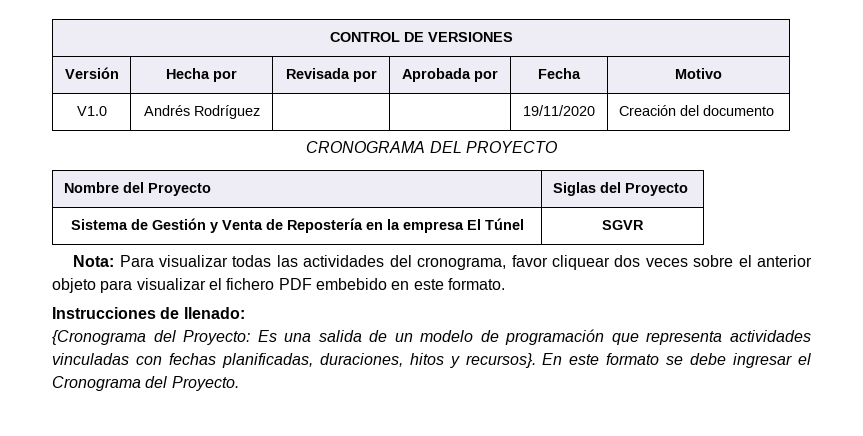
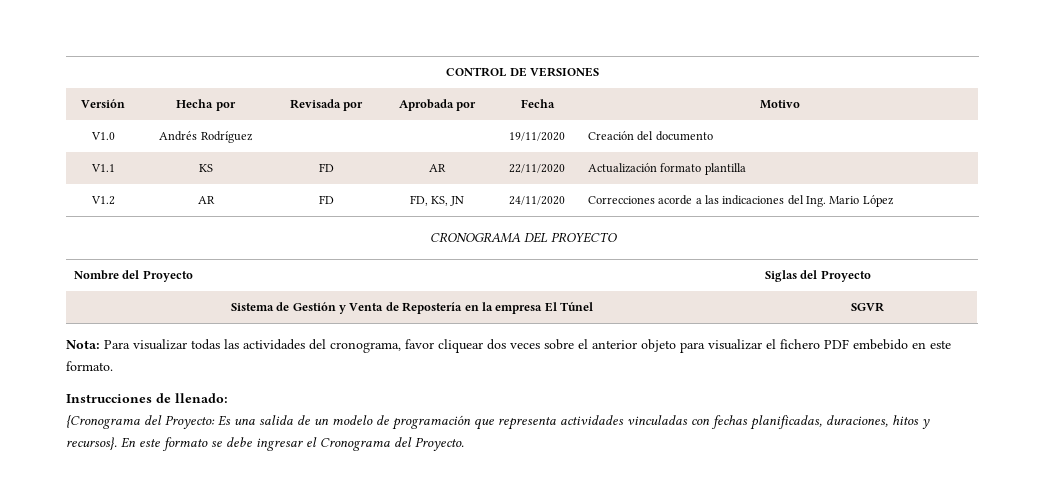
+ V1.1 | KS | FD | AR | 22/11/2020 | Actualización formato plantilla
+ V1.2 | AR | FD | FD, KS, JN | 24/11/2020 | Correcciones acorde a las indicaciones del Ing. Mario López

